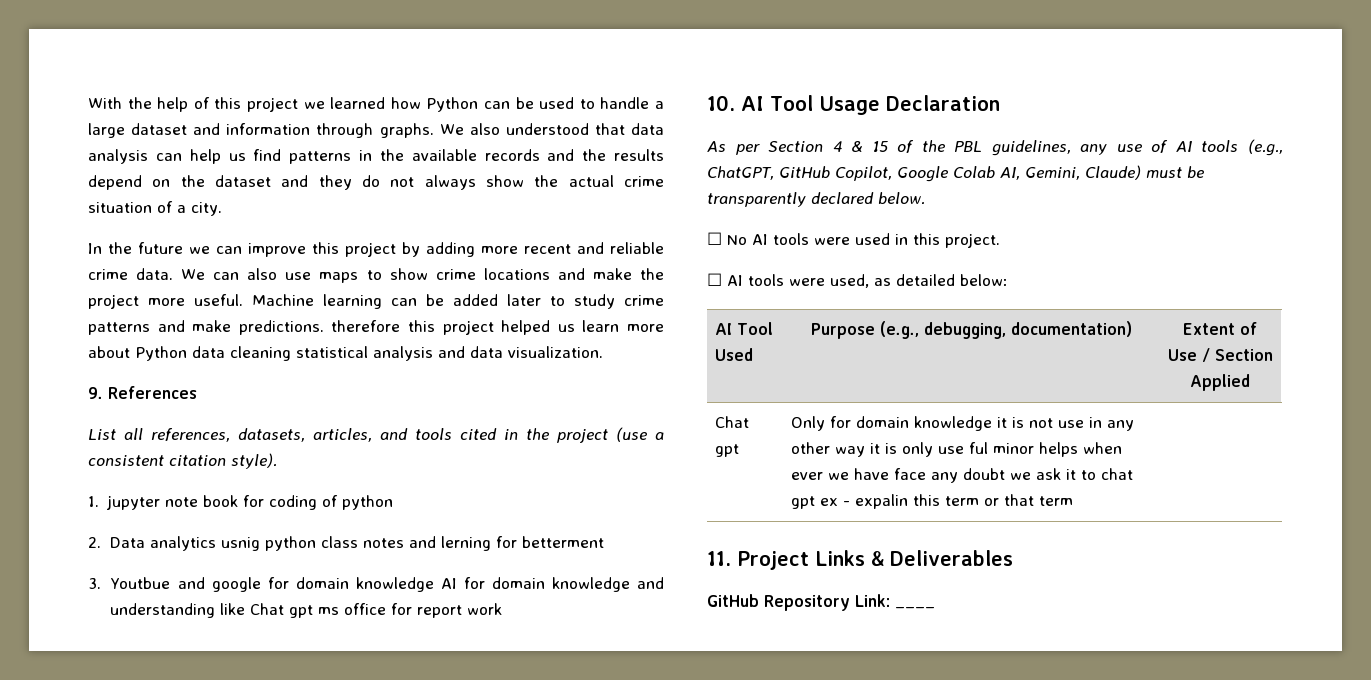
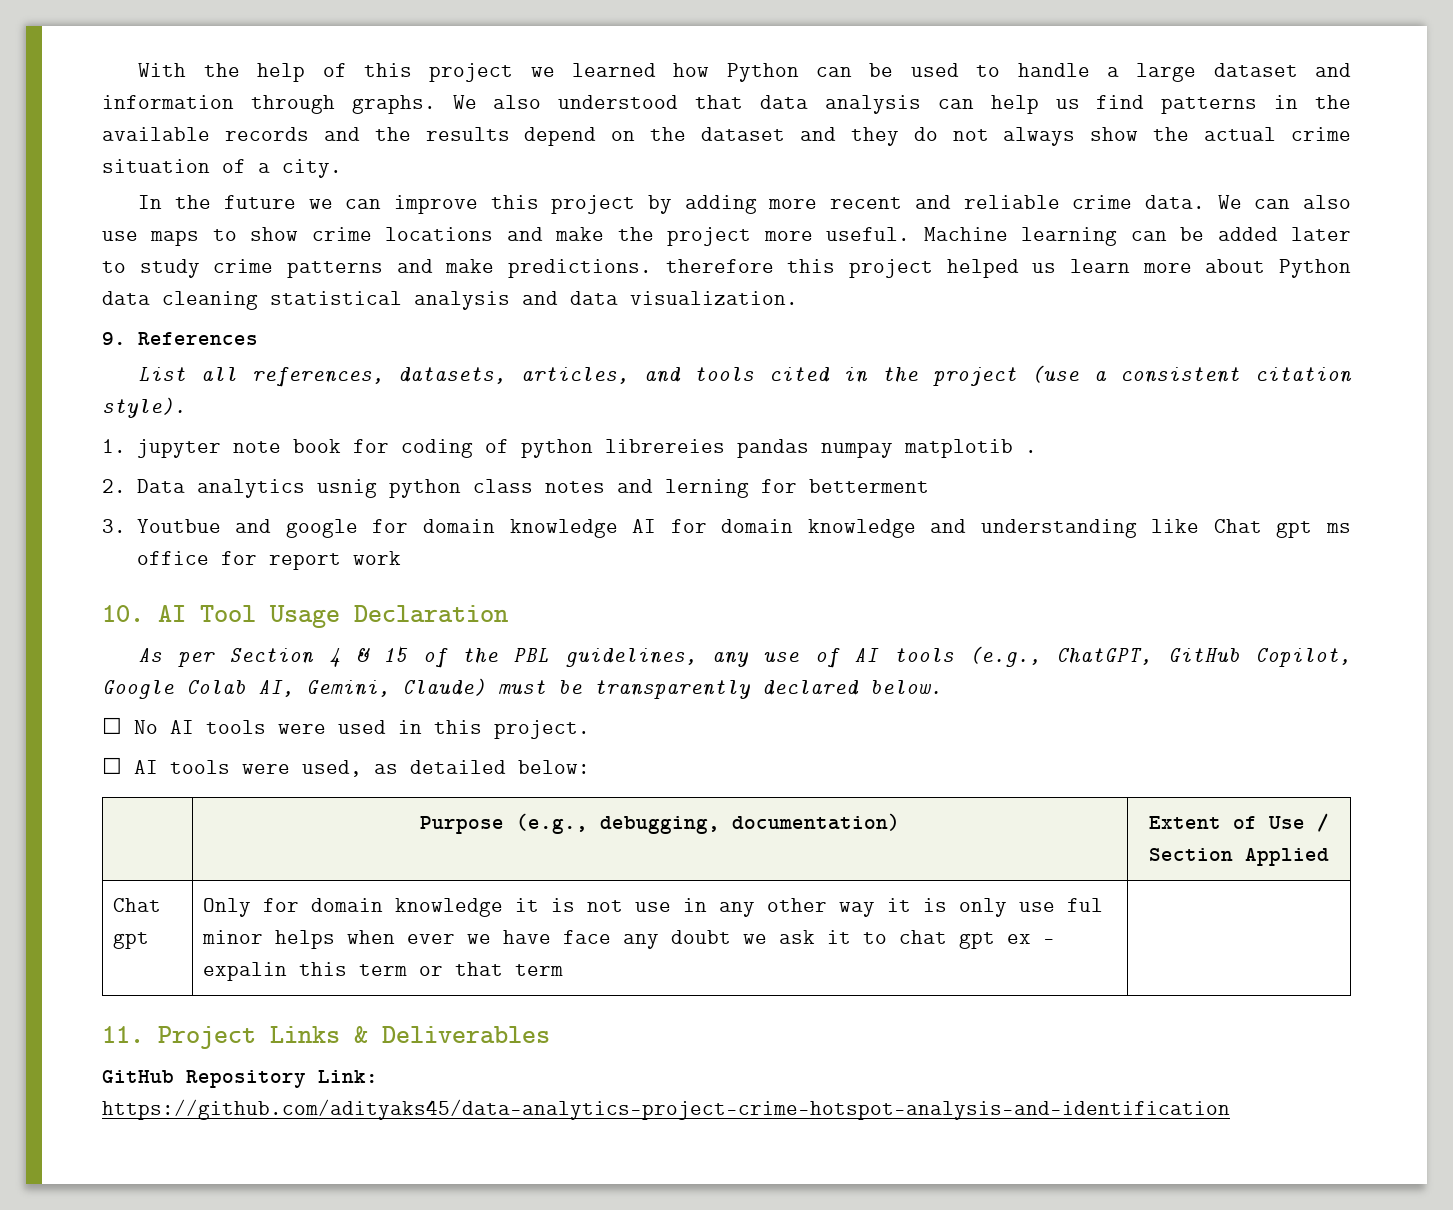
- 1. jupyter note book for coding of python
+ 1. jupyter note book for coding of python librereies pandas numpay matplotib .
- AI Tool Used | Purpose (e.g., debugging, documentation) | Extent of Use / Section Applied
+ | Purpose (e.g., debugging, documentation) | Extent of Use / Section Applied
- GitHub Repository Link: ____
+ GitHub Repository Link: https://github.com/adityaks45/data-analytics-project-crime-hotspot-analysis-and-identification

